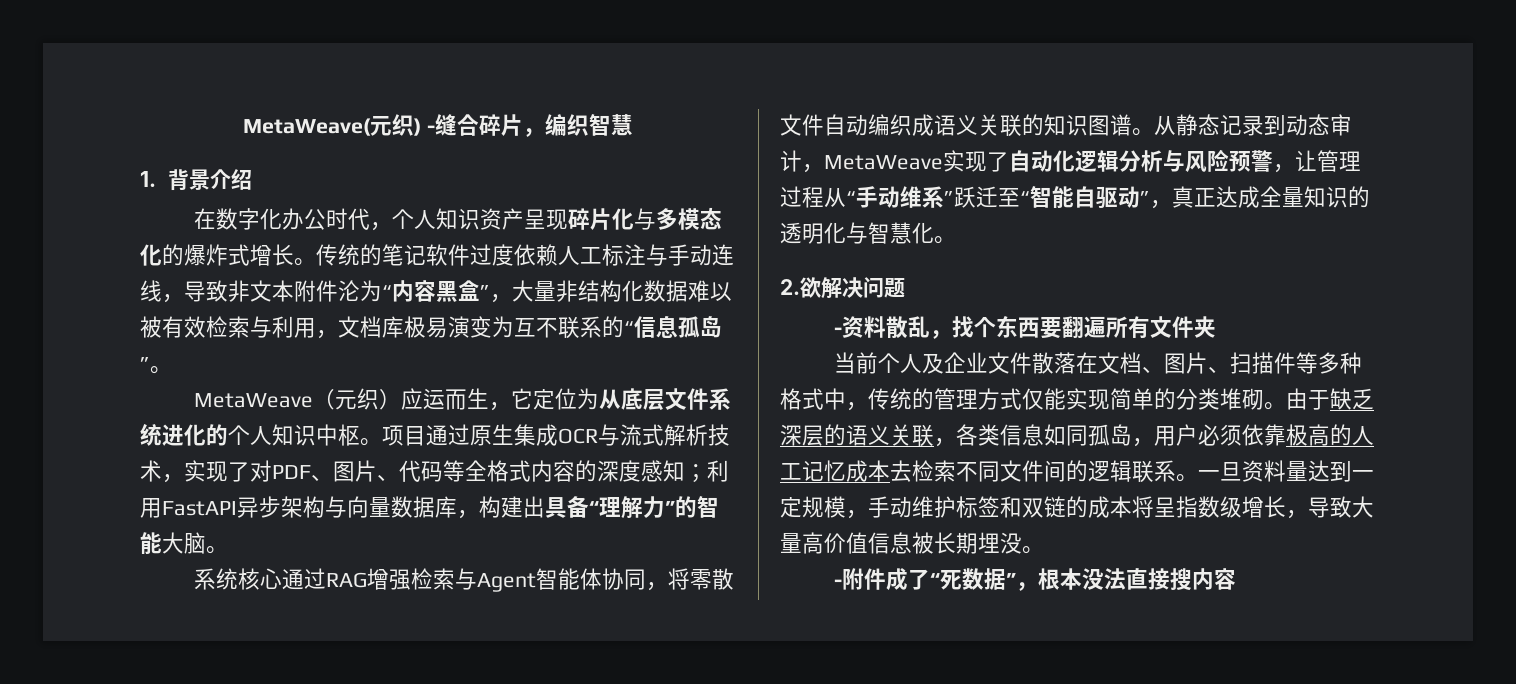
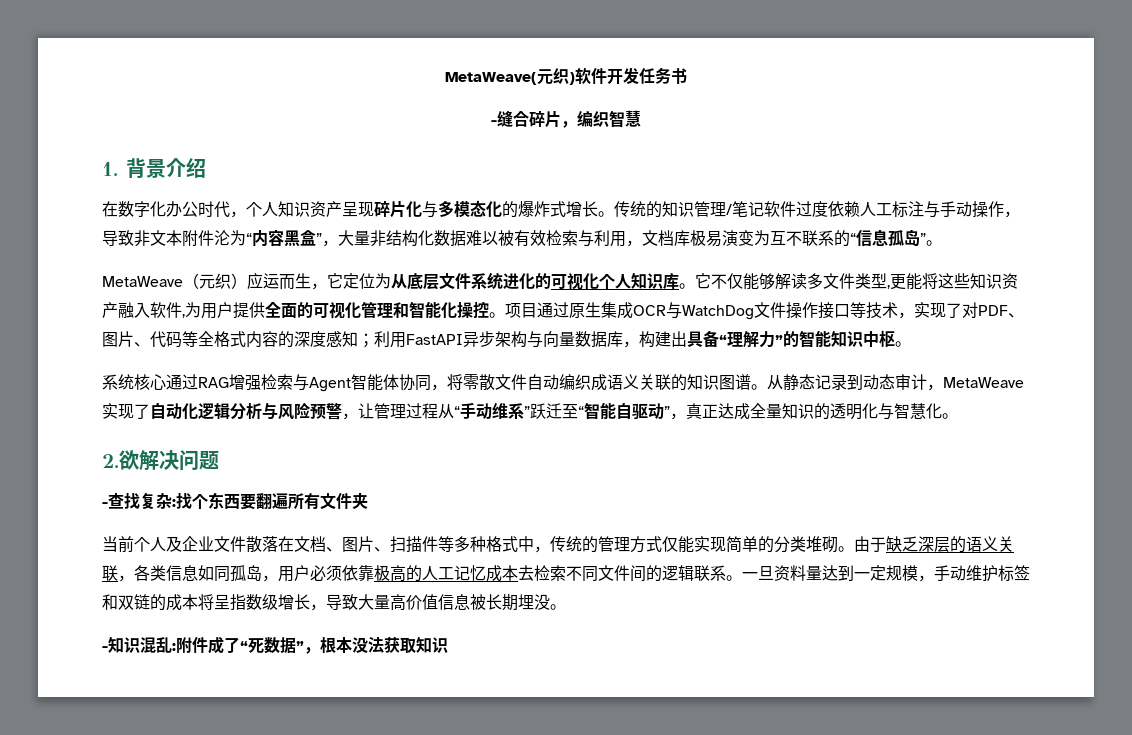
- MetaWeave(元织) -缝合碎片，编织智慧
+ MetaWeave(元织)软件开发任务书
+ -缝合碎片，编织智慧
- 传统的笔记软件过度依赖人工标注与手动连线，导致非文本附件沦为“内容黑盒”，大量非结构化数据难以被有效检索与利用，文档库极易演变为互不联系的“信息孤岛”。
+ 传统的知识管理/笔记软件过度依赖人工标注与手动操作，导致非文本附件沦为“内容黑盒”，大量非结构化数据难以被有效检索与利用，文档库极易演变为互不联系的“信息孤岛”。
- MetaWeave（元织）应运而生，它定位为从底层文件系统进化的个人知识中枢。
+ MetaWeave（元织）应运而生，它定位为从底层文件系统进化的可视化个人知识库。它不仅能够解读多文件类型,更能将这些知识资产融入软件,为用户提供全面的可视化管理和智能化操控。
- 项目通过原生集成OCR与流式解析技术，实现了对PDF、图片、代码等全格式内容的深度感知；利用FastAPI异步架构与向量数据库，构建出具备“理解力”的智能大脑。
+ 项目通过原生集成OCR与WatchDog文件操作接口等技术，实现了对PDF、图片、代码等全格式内容的深度感知；利用FastAPI异步架构与向量数据库，构建出具备“理解力”的智能知识中枢。
- -资料散乱，找个东西要翻遍所有文件夹
+ -查找复杂:找个东西要翻遍所有文件夹
- -附件成了“死数据”，根本没法直接搜内容
+ -知识混乱:附件成了“死数据”，根本没法获取知识

